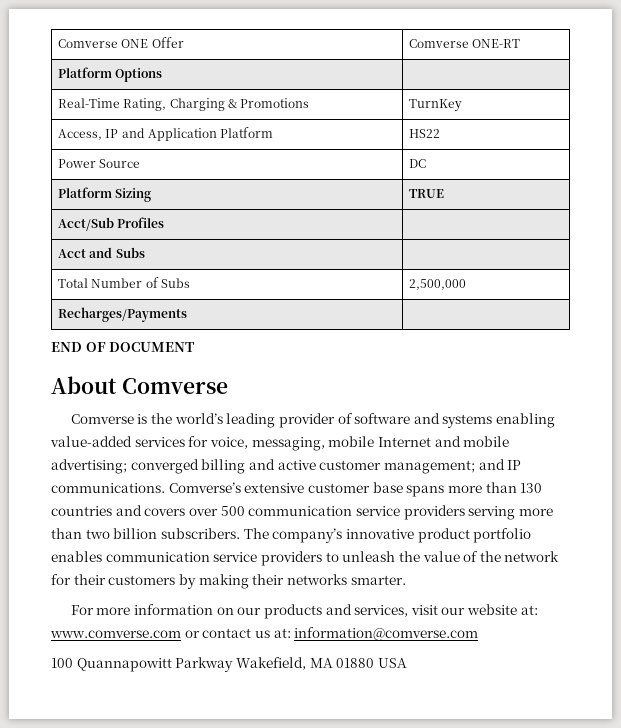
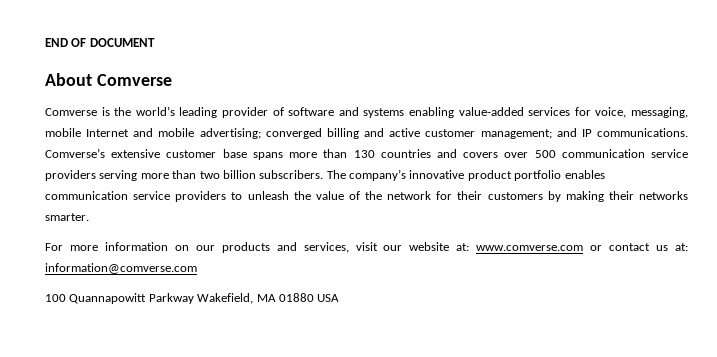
- Comverse ONE Offer | Comverse ONE-RT
- Platform Options |
- Real-Time Rating, Charging & Promotions | TurnKey
- Access, IP and Application Platform | HS22
- Power Source | DC
- Platform Sizing | TRUE
- Acct/Sub Profiles |
- Acct and Subs |
- Total Number of Subs | 2,500,000
- Recharges/Payments |

